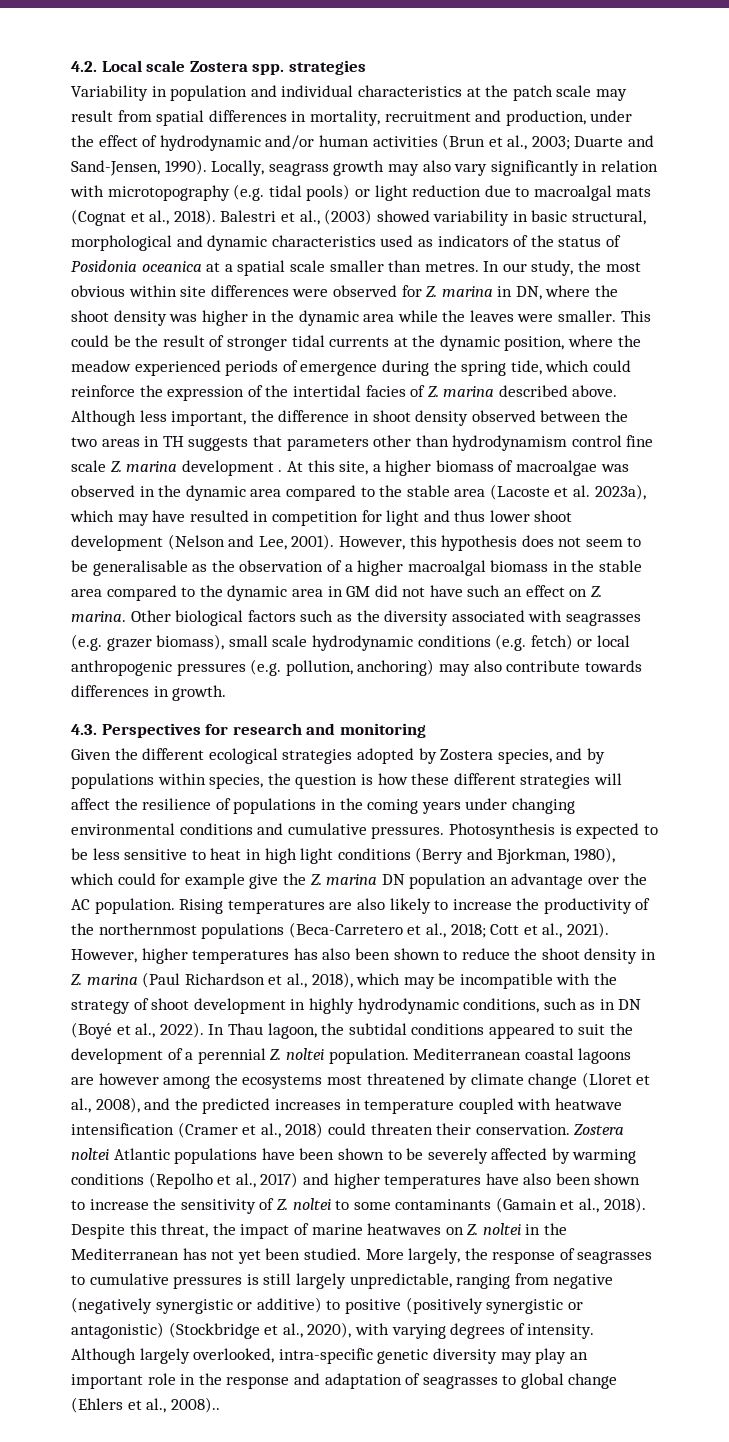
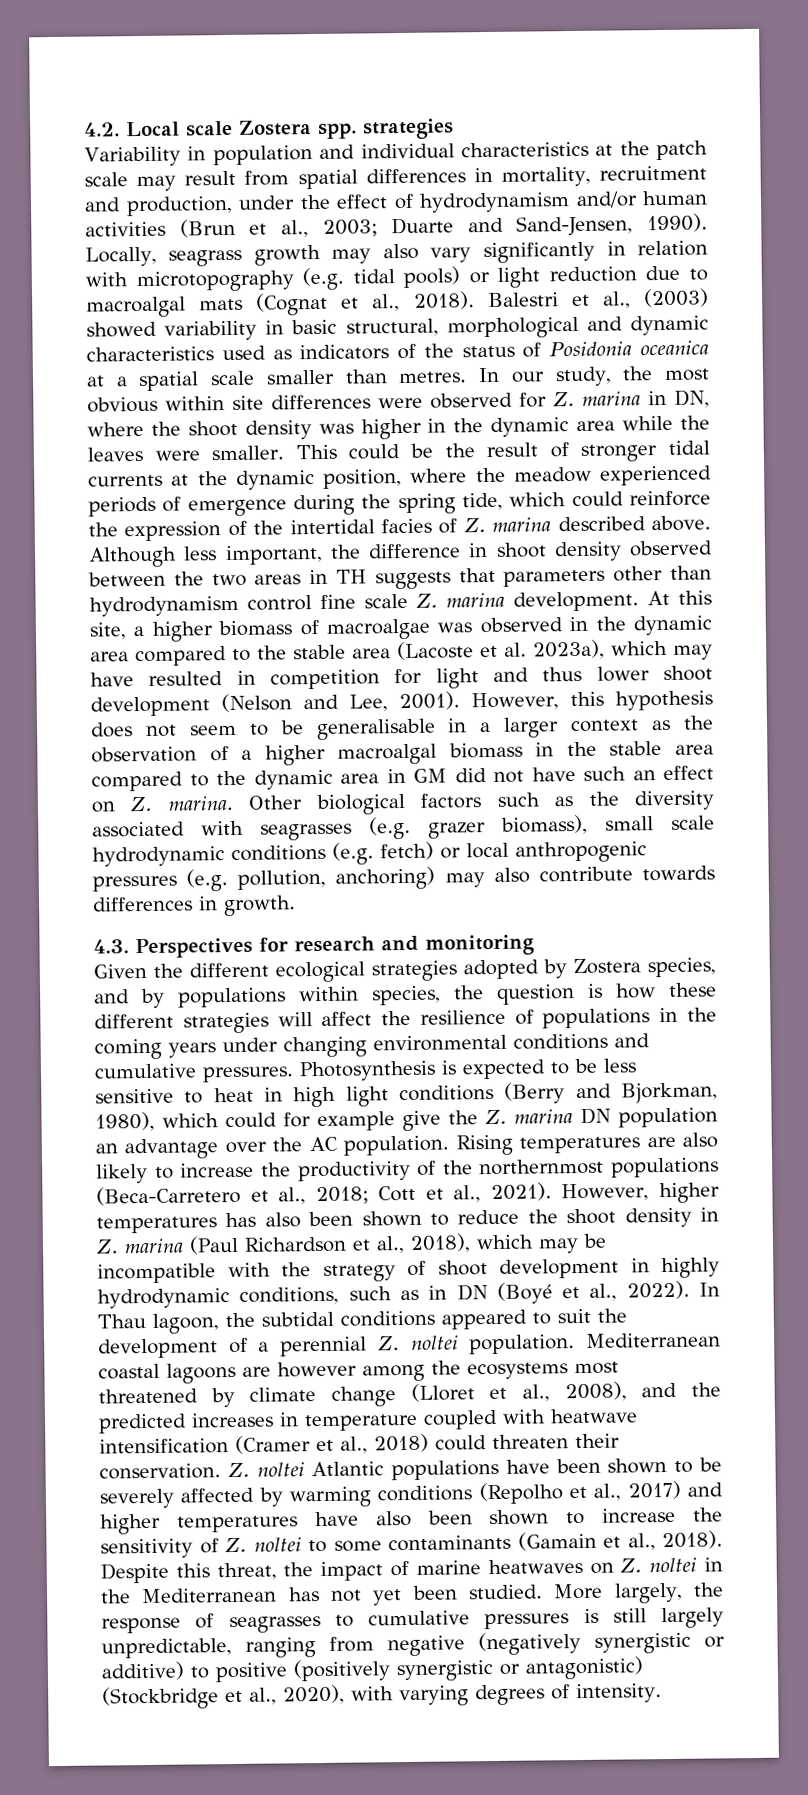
- Variability in population and individual characteristics at the patch scale may result from spatial differences in mortality, recruitment and production, under the effect of hydrodynamic and/or human activities (Brun et al., 2003; Duarte and Sand-Jensen, 1990).
+ Variability in population and individual characteristics at the patch scale may result from spatial differences in mortality, recruitment and production, under the effect of hydrodynamism and/or human activities (Brun et al., 2003; Duarte and Sand-Jensen, 1990).
- Although less important, the difference in shoot density observed between the two areas in TH suggests that parameters other than hydrodynamism control fine scale Z. marina development .
+ Although less important, the difference in shoot density observed between the two areas in TH suggests that parameters other than hydrodynamism control fine scale Z. marina development.
- However, this hypothesis does not seem to be generalisable as the observation of a higher macroalgal biomass in the stable area compared to the dynamic area in GM did not have such an effect on Z. marina.
+ However, this hypothesis does not seem to be generalisable in a larger context as the observation of a higher macroalgal biomass in the stable area compared to the dynamic area in GM did not have such an effect on Z. marina.
- Zostera noltei Atlantic populations have been shown to be severely affected by warming conditions (Repolho et al., 2017) and higher temperatures have also been shown to increase the sensitivity of Z. noltei to some contaminants (Gamain et al., 2018).
+ Z. noltei Atlantic populations have been shown to be severely affected by warming conditions (Repolho et al., 2017) and higher temperatures have also been shown to increase the sensitivity of Z. noltei to some contaminants (Gamain et al., 2018).
- Although largely overlooked, intra-specific genetic diversity may play an important role in the response and adaptation of seagrasses to global change (Ehlers et al., 2008)..

